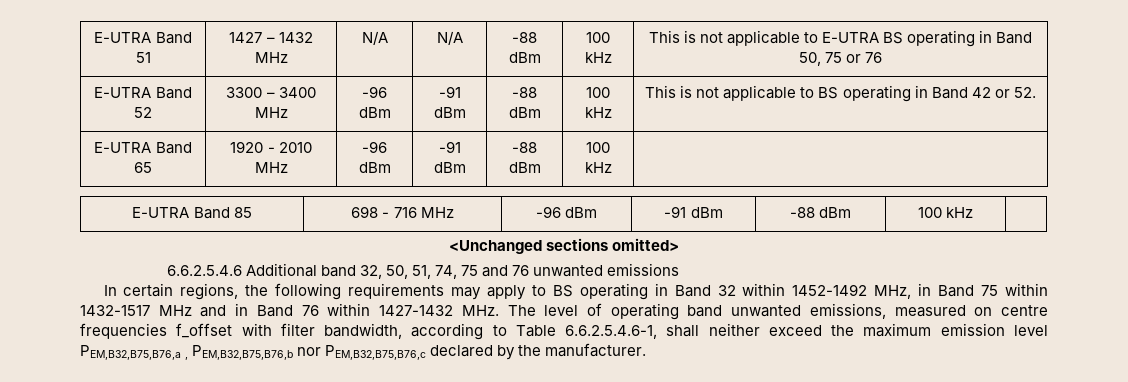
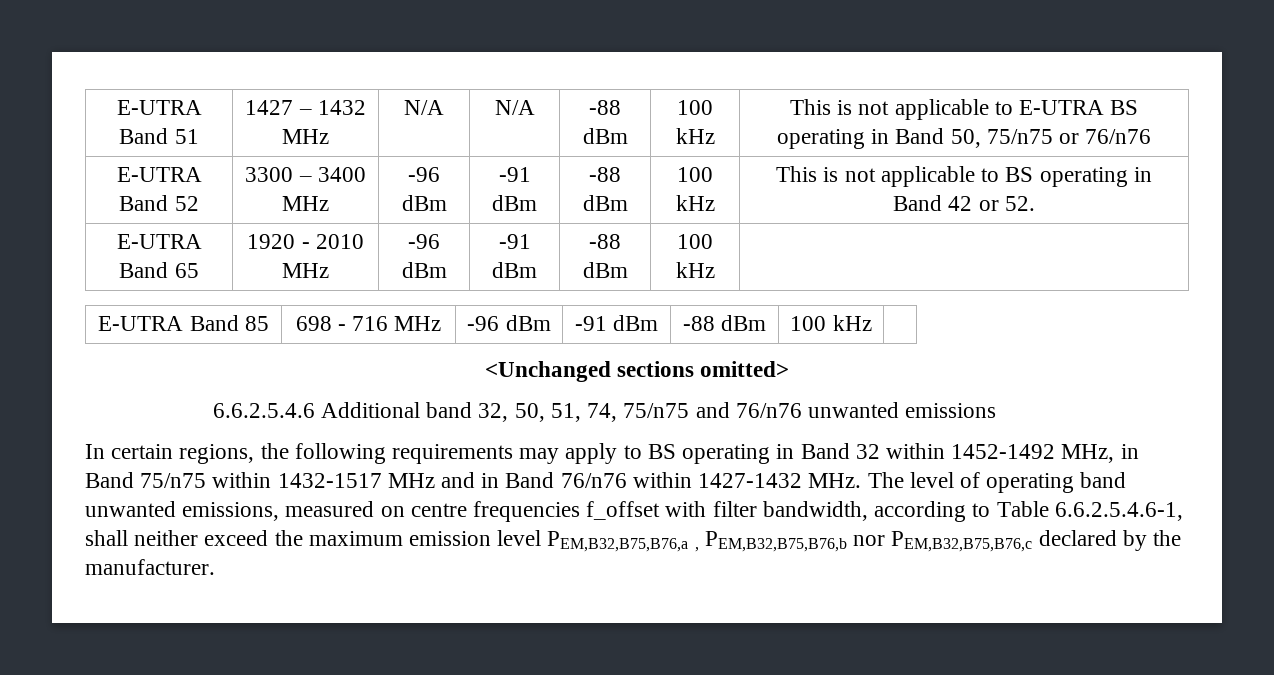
- E-UTRA Band 51 | 1427 – 1432 MHz | N/A | N/A | -88 dBm | 100 kHz | This is not applicable to E-UTRA BS operating in Band 50, 75 or 76
+ E-UTRA Band 51 | 1427 – 1432 MHz | N/A | N/A | -88 dBm | 100 kHz | This is not applicable to E-UTRA BS operating in Band 50, 75/n75 or 76/n76
- 6.6.2.5.4.6 Additional band 32, 50, 51, 74, 75 and 76 unwanted emissions
+ 6.6.2.5.4.6 Additional band 32, 50, 51, 74, 75/n75 and 76/n76 unwanted emissions
- In certain regions, the following requirements may apply to BS operating in Band 32 within 1452-1492 MHz, in Band 75 within 1432-1517 MHz and in Band 76 within 1427-1432 MHz. The level of operating band unwanted emissions, measured on centre frequencies f_offset with filter bandwidth, according to Table 6.6.2.5.4.6-1, shall neither exceed the maximum emission level PEM,B32,B75,B76,a , PEM,B32,B75,B76,b nor PEM,B32,B75,B76,c declared by the manufacturer.
+ In certain regions, the following requirements may apply to BS operating in Band 32 within 1452-1492 MHz, in Band 75/n75 within 1432-1517 MHz and in Band 76/n76 within 1427-1432 MHz. The level of operating band unwanted emissions, measured on centre frequencies f_offset with filter bandwidth, according to Table 6.6.2.5.4.6-1, shall neither exceed the maximum emission level PEM,B32,B75,B76,a , PEM,B32,B75,B76,b nor PEM,B32,B75,B76,c declared by the manufacturer.

